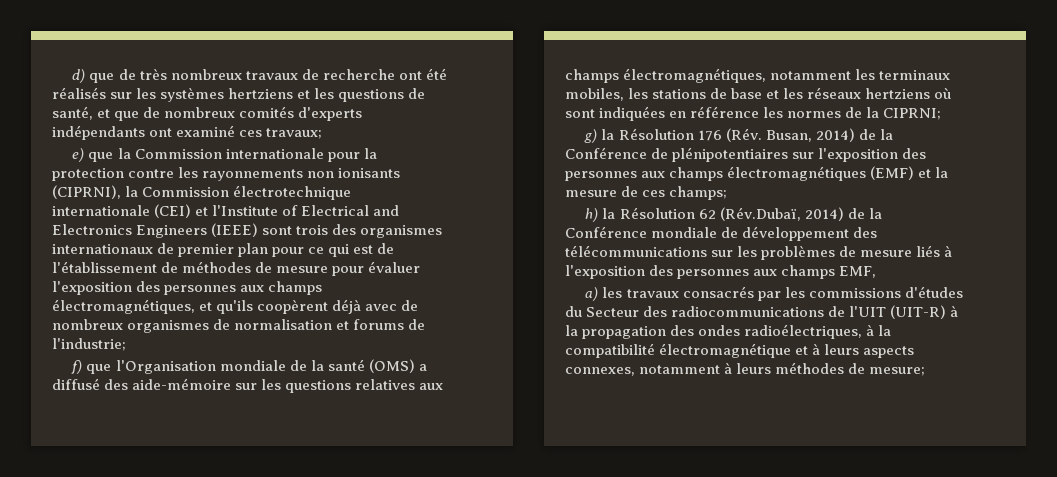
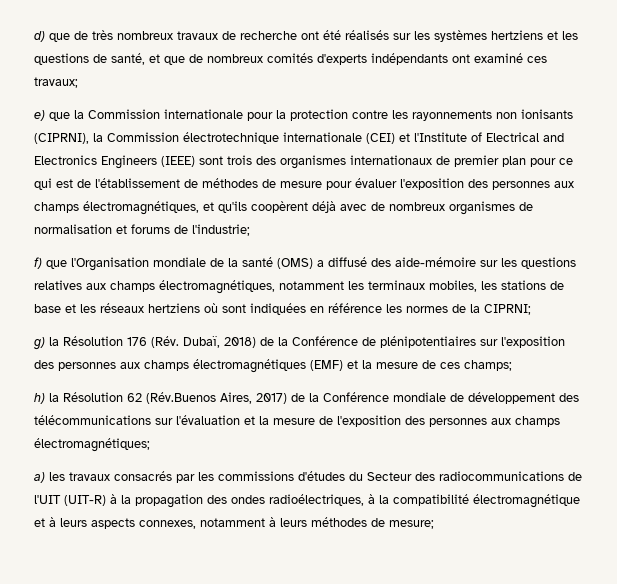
- g) la Résolution 176 (Rév. Busan, 2014) de la Conférence de plénipotentiaires sur l'exposition des personnes aux champs électromagnétiques (EMF) et la mesure de ces champs;
+ g) la Résolution 176 (Rév. Dubaï, 2018) de la Conférence de plénipotentiaires sur l'exposition des personnes aux champs électromagnétiques (EMF) et la mesure de ces champs;
- h) la Résolution 62 (Rév.Dubaï, 2014) de la Conférence mondiale de développement des télécommunications sur les problèmes de mesure liés à l'exposition des personnes aux champs EMF,
+ h) la Résolution 62 (Rév.Buenos Aires, 2017) de la Conférence mondiale de développement des télécommunications sur l'évaluation et la mesure de l'exposition des personnes aux champs électromagnétiques;

